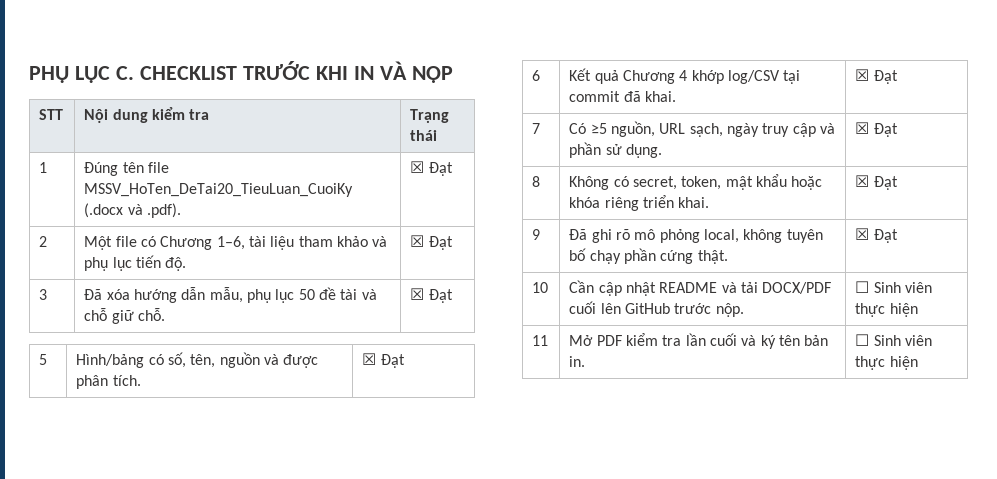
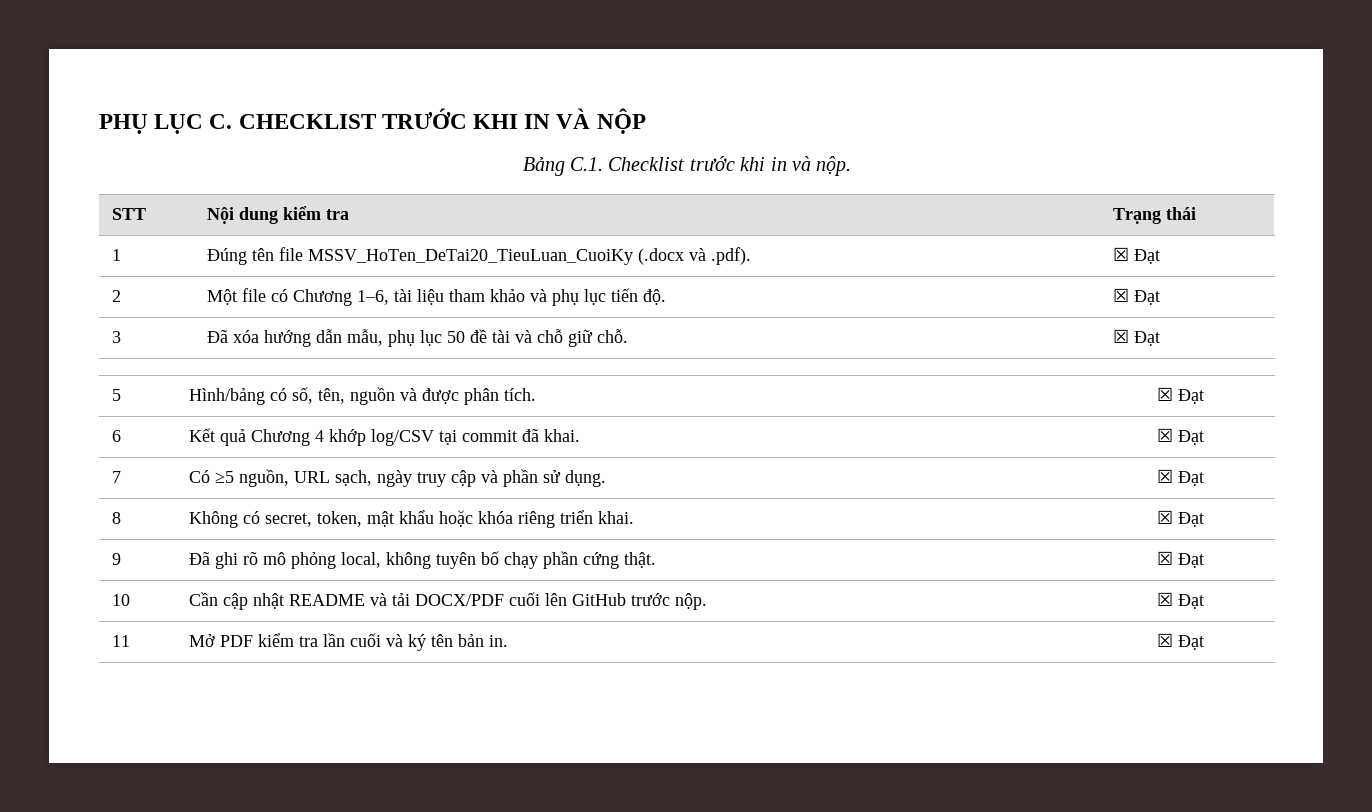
+ Bảng C.1. Checklist trước khi in và nộp.
- 10 | Cần cập nhật README và tải DOCX/PDF cuối lên GitHub trước nộp. | ☐ Sinh viên thực hiện
+ 10 | Cần cập nhật README và tải DOCX/PDF cuối lên GitHub trước nộp. | ☒ Đạt
- 11 | Mở PDF kiểm tra lần cuối và ký tên bản in. | ☐ Sinh viên thực hiện
+ 11 | Mở PDF kiểm tra lần cuối và ký tên bản in. | ☒ Đạt

